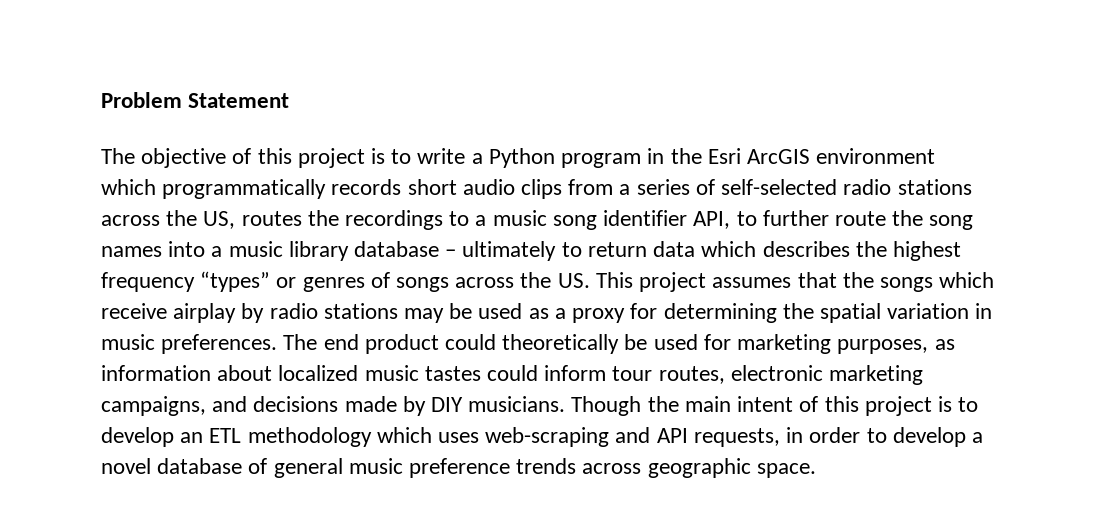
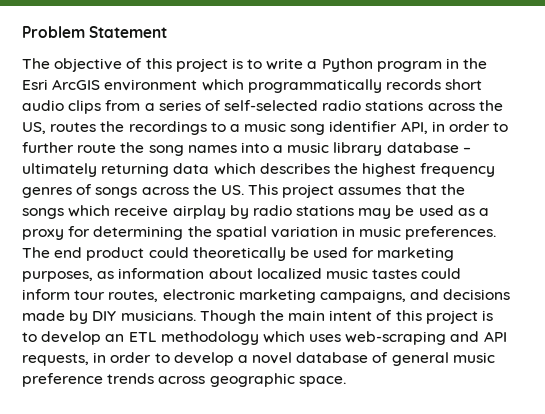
- The objective of this project is to write a Python program in the Esri ArcGIS environment which programmatically records short audio clips from a series of self-selected radio stations across the US, routes the recordings to a music song identifier API, to further route the song names into a music library database – ultimately to return data which describes the highest frequency “types” or genres of songs across the US. This project assumes that the songs which receive airplay by radio stations may be used as a proxy for determining the spatial variation in music preferences.
+ The objective of this project is to write a Python program in the Esri ArcGIS environment which programmatically records short audio clips from a series of self-selected radio stations across the US, routes the recordings to a music song identifier API, in order to further route the song names into a music library database – ultimately returning data which describes the highest frequency genres of songs across the US. This project assumes that the songs which receive airplay by radio stations may be used as a proxy for determining the spatial variation in music preferences.

